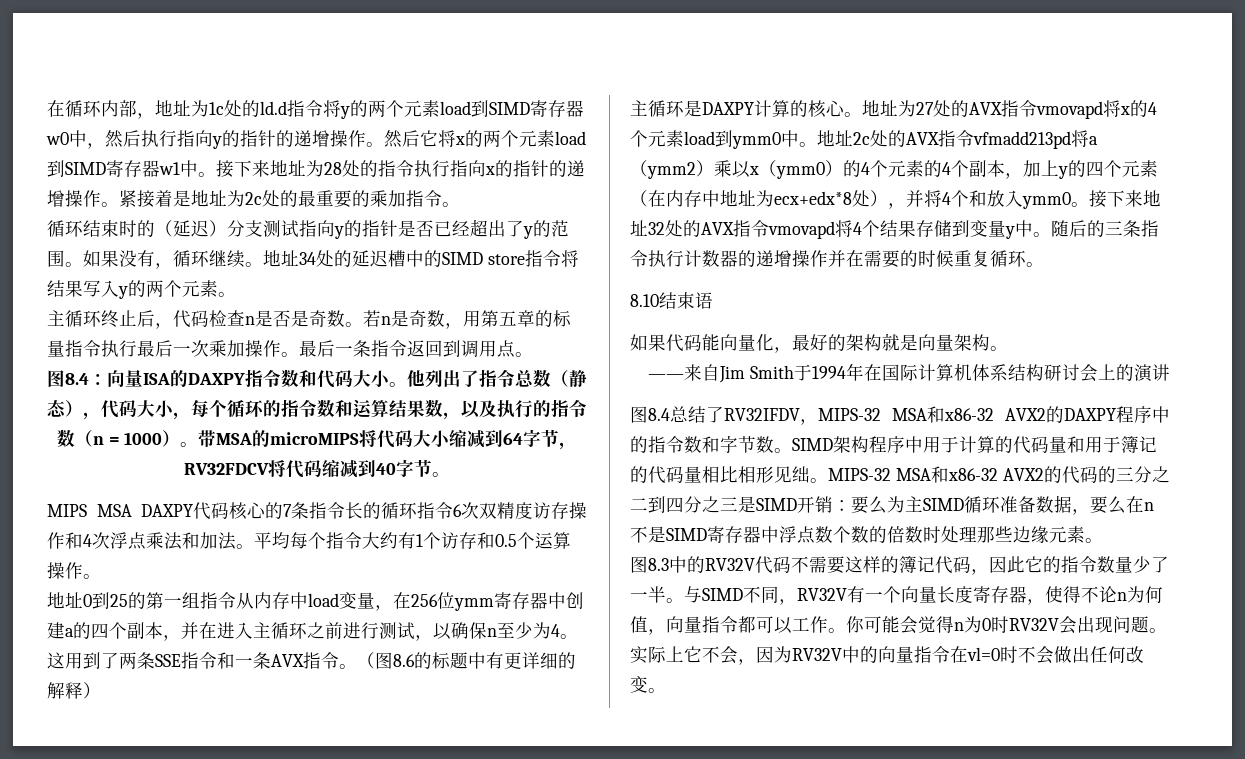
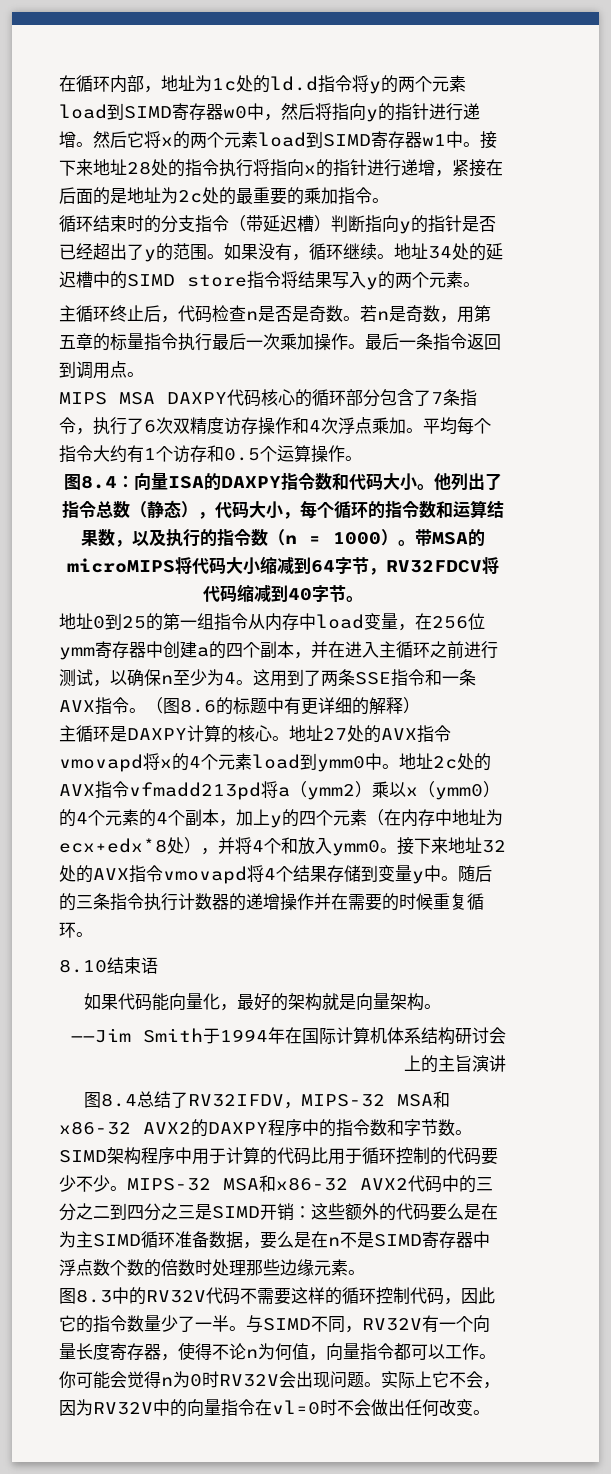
- 在循环内部，地址为1c处的ld.d指令将y的两个元素load到SIMD寄存器w0中，然后执行指向y的指针的递增操作。
+ 在循环内部，地址为1c处的ld.d指令将y的两个元素load到SIMD寄存器w0中，然后将指向y的指针进行递增。
- 接下来地址为28处的指令执行指向x的指针的递增操作。紧接着是地址为2c处的最重要的乘加指令。
+ 接下来地址28处的指令执行将指向x的指针进行递增，紧接在后面的是地址为2c处的最重要的乘加指令。
- 循环结束时的（延迟）分支测试指向y的指针是否已经超出了y的范围。
+ 循环结束时的分支指令（带延迟槽）判断指向y的指针是否已经超出了y的范围。
+ MIPS MSA DAXPY代码核心的循环部分包含了7条指令，执行了6次双精度访存操作和4次浮点乘加。平均每个指令大约有1个访存和0.5个运算操作。
- MIPS MSA DAXPY代码核心的7条指令长的循环指令6次双精度访存操作和4次浮点乘法和加法。平均每个指令大约有1个访存和0.5个运算操作。
- 地址为27处的AVX指令vmovapd将x的4个元素load到ymm0中。
+ 地址27处的AVX指令vmovapd将x的4个元素load到ymm0中。
- ——来自Jim Smith于1994年在国际计算机体系结构研讨会上的演讲
+ ——Jim Smith于1994年在国际计算机体系结构研讨会上的主旨演讲
- SIMD架构程序中用于计算的代码量和用于簿记的代码量相比相形见绌。
+ SIMD架构程序中用于计算的代码比用于循环控制的代码要少不少。
- MIPS-32 MSA和x86-32 AVX2的代码的三分之二到四分之三是SIMD开销：要么为主SIMD循环准备数据，要么在n不是SIMD寄存器中浮点数个数的倍数时处理那些边缘元素。
+ MIPS-32 MSA和x86-32 AVX2代码中的三分之二到四分之三是SIMD开销：这些额外的代码要么是在为主SIMD循环准备数据，要么是在n不是SIMD寄存器中浮点数个数的倍数时处理那些边缘元素。
- 图8.3中的RV32V代码不需要这样的簿记代码，因此它的指令数量少了一半。
+ 图8.3中的RV32V代码不需要这样的循环控制代码，因此它的指令数量少了一半。

